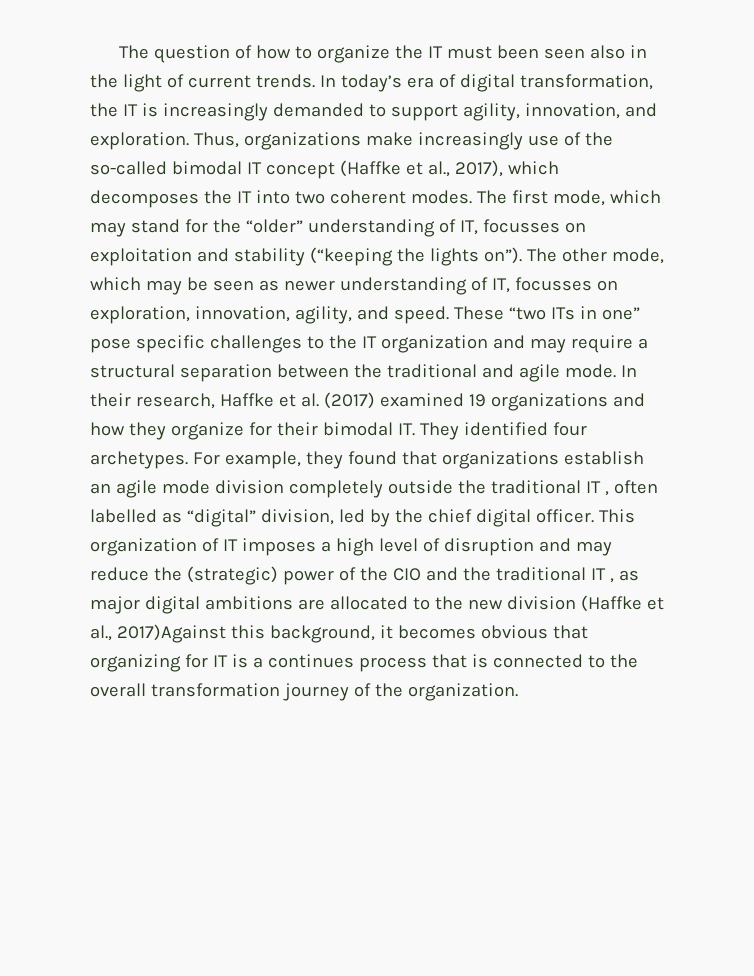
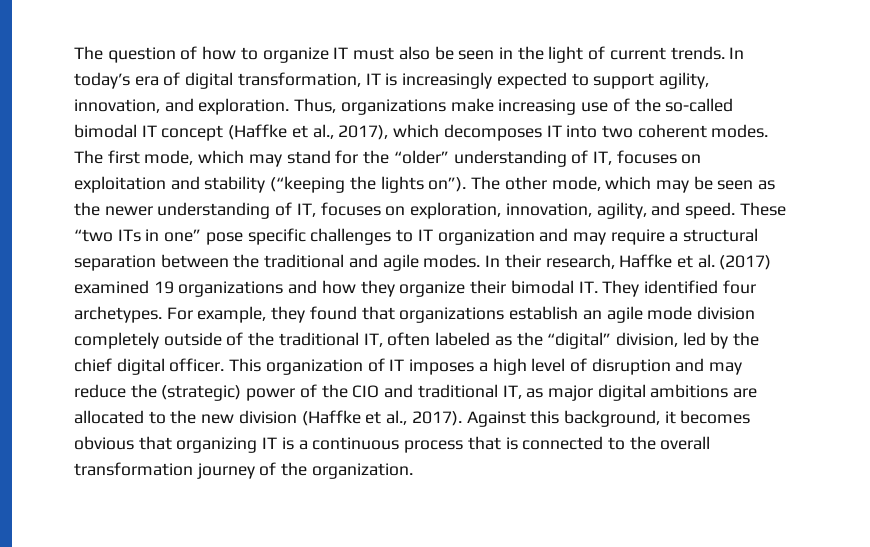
- The question of how to organize the IT must been seen also in the light of current trends.
+ The question of how to organize IT must also be seen in the light of current trends.
- In today’s era of digital transformation, the IT is increasingly demanded to support agility, innovation, and exploration.
+ In today’s era of digital transformation, IT is increasingly expected to support agility, innovation, and exploration.
- Thus, organizations make increasingly use of the so-called bimodal IT concept (Haffke et al., 2017), which decomposes the IT into two coherent modes.
+ Thus, organizations make increasing use of the so-called bimodal IT concept (Haffke et al., 2017), which decomposes IT into two coherent modes.
- The first mode, which may stand for the “older” understanding of IT, focusses on exploitation and stability (“keeping the lights on”).
+ The first mode, which may stand for the “older” understanding of IT, focuses on exploitation and stability (“keeping the lights on”).
- The other mode, which may be seen as newer understanding of IT, focusses on exploration, innovation, agility, and speed.
+ The other mode, which may be seen as the newer understanding of IT, focuses on exploration, innovation, agility, and speed.
- These “two ITs in one” pose specific challenges to the IT organization and may require a structural separation between the traditional and agile mode.
+ These “two ITs in one” pose specific challenges to IT organization and may require a structural separation between the traditional and agile modes.
- In their research, Haffke et al. (2017) examined 19 organizations and how they organize for their bimodal IT. They identified four archetypes.
+ In their research, Haffke et al. (2017) examined 19 organizations and how they organize their bimodal IT. They identified four archetypes.
- For example, they found that organizations establish an agile mode division completely outside the traditional IT , often labelled as “digital” division, led by the chief digital officer.
+ For example, they found that organizations establish an agile mode division completely outside of the traditional IT, often labeled as the “digital” division, led by the chief digital officer.
- This organization of IT imposes a high level of disruption and may reduce the (strategic) power of the CIO and the traditional IT , as major digital ambitions are allocated to the new division (Haffke et al., 2017)Against this background, it becomes obvious that organizing for IT is a continues process that is connected to the overall transformation journey of the organization.
+ This organization of IT imposes a high level of disruption and may reduce the (strategic) power of the CIO and traditional IT, as major digital ambitions are allocated to the new division (Haffke et al., 2017). Against this background, it becomes obvious that organizing IT is a continuous process that is connected to the overall transformation journey of the organization.

